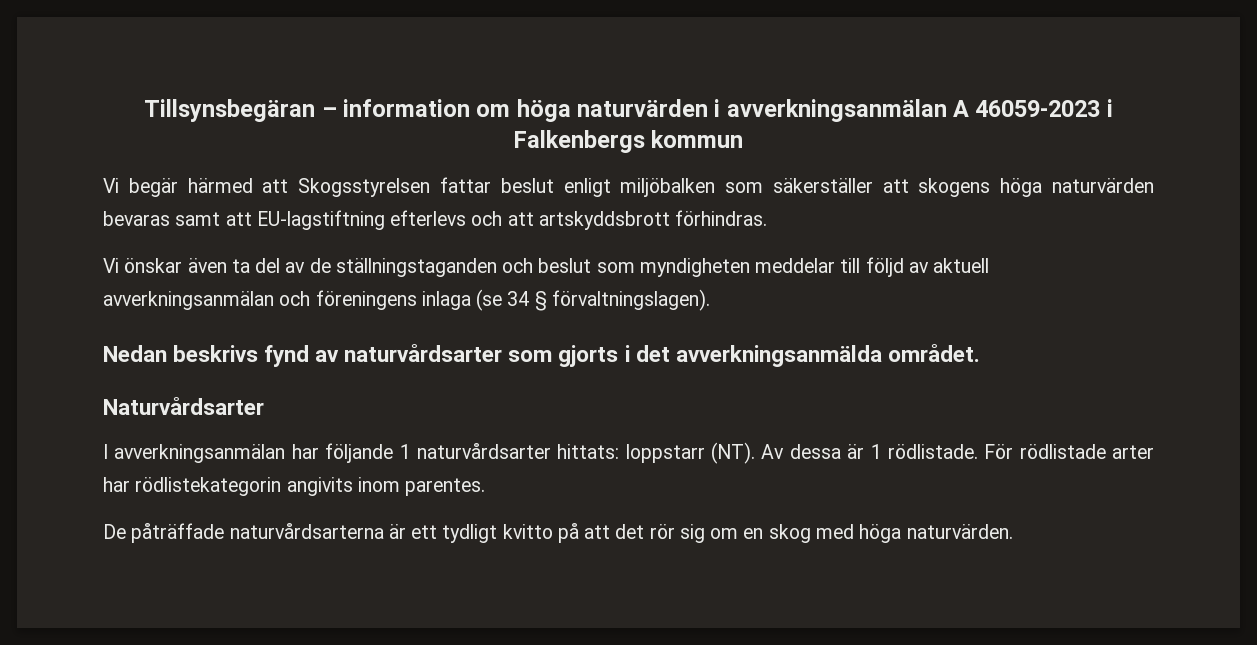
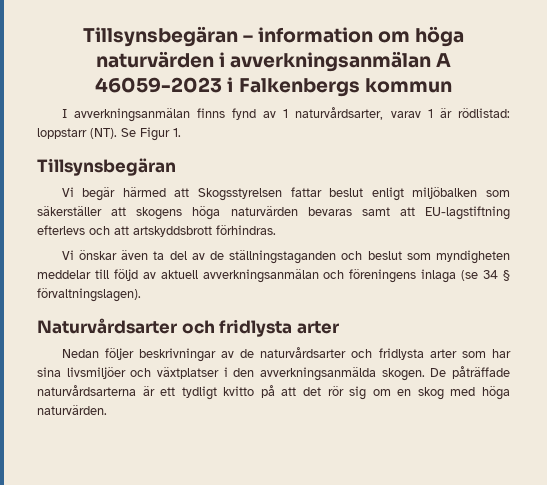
+ I avverkningsanmälan finns fynd av 1 naturvårdsarter, varav 1 är rödlistad: loppstarr (NT). Se Figur 1.
+ Tillsynsbegäran
- Nedan beskrivs fynd av naturvårdsarter som gjorts i det avverkningsanmälda området.
- Naturvårdsarter
- I avverkningsanmälan har följande 1 naturvårdsarter hittats: loppstarr (NT). Av dessa är 1 rödlistade. För rödlistade arter har rödlistekategorin angivits inom parentes.
- De påträffade naturvårdsarterna är ett tydligt kvitto på att det rör sig om en skog med höga naturvärden.
+ Naturvårdsarter och fridlysta arter
+ Nedan följer beskrivningar av de naturvårdsarter och fridlysta arter som har sina livsmiljöer och växtplatser i den avverkningsanmälda skogen. De påträffade naturvårdsarterna är ett tydligt kvitto på att det rör sig om en skog med höga naturvärden.

